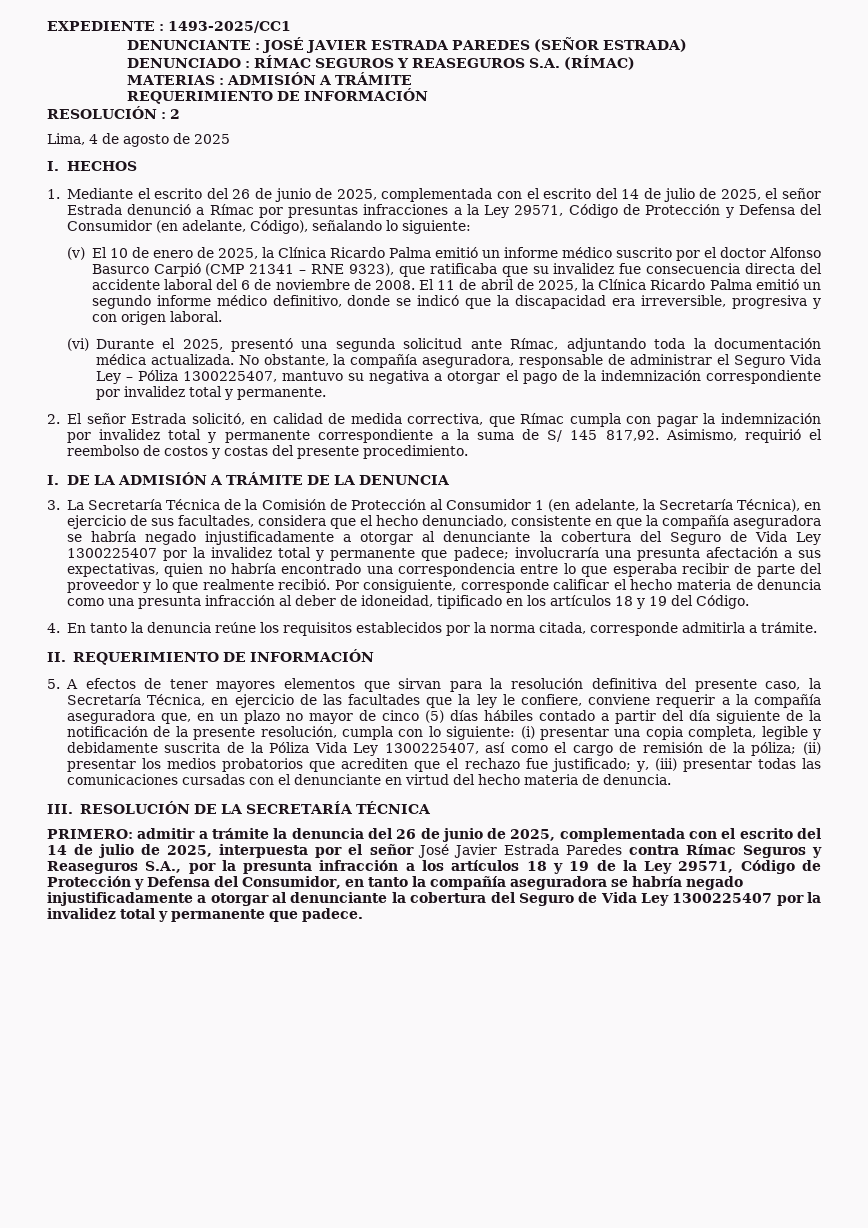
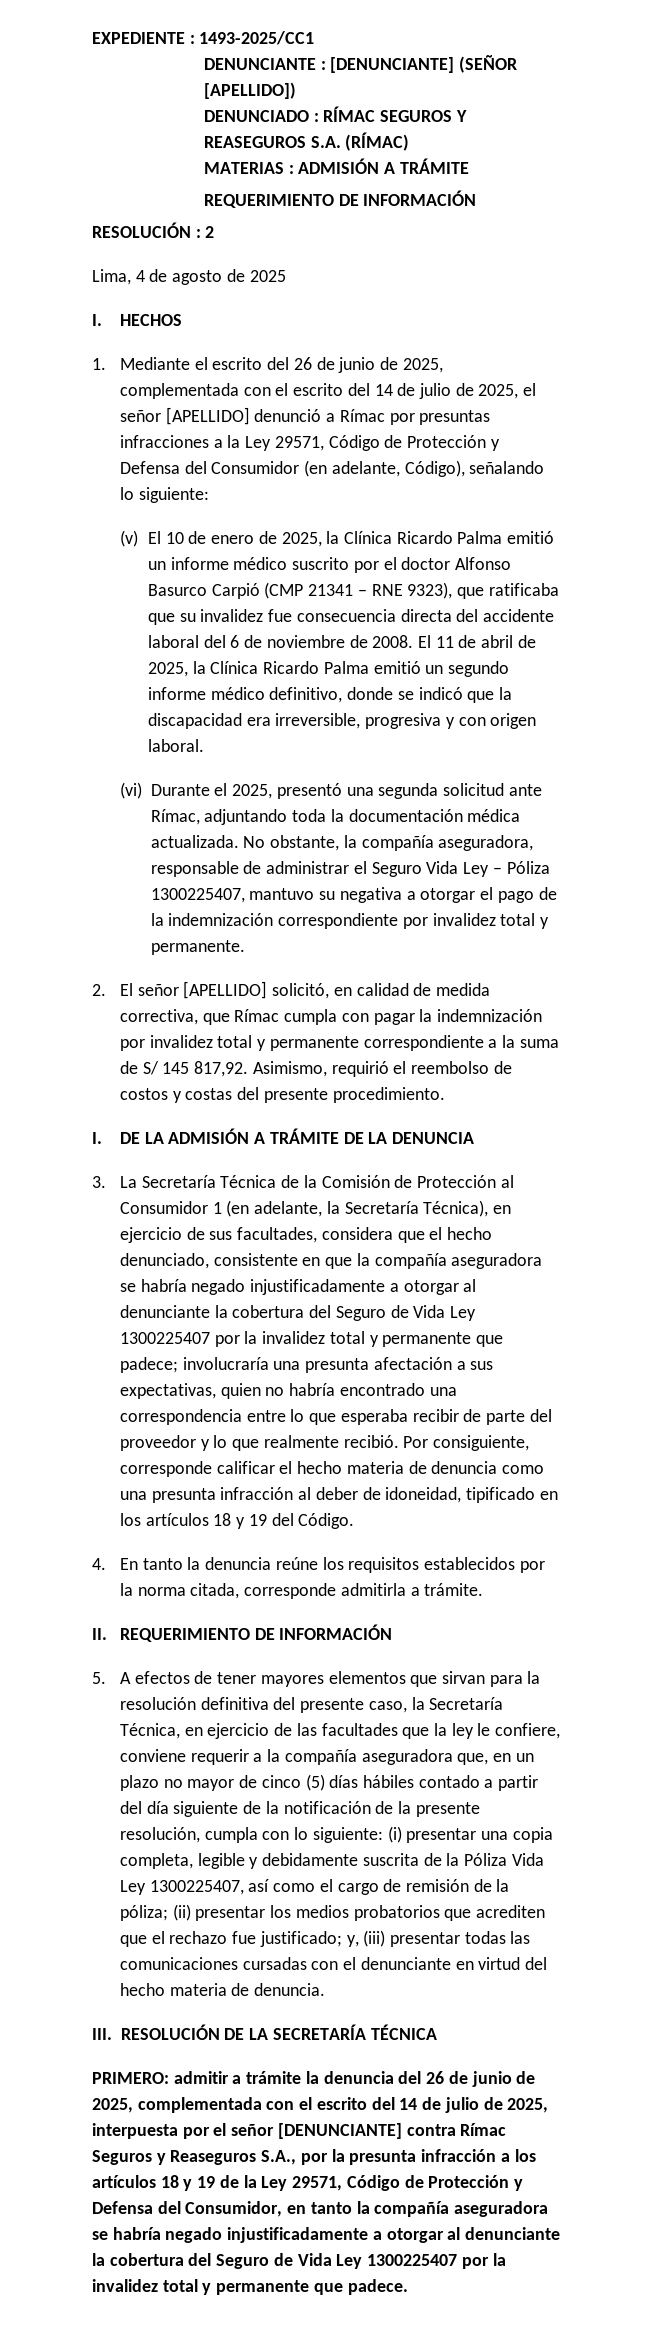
- DENUNCIANTE : JOSÉ JAVIER ESTRADA PAREDES (SEÑOR ESTRADA)
+ DENUNCIANTE : [DENUNCIANTE] (SEÑOR [APELLIDO])
- 1. Mediante el escrito del 26 de junio de 2025, complementada con el escrito del 14 de julio de 2025, el señor Estrada denunció a Rímac por presuntas infracciones a la Ley 29571, Código de Protección y Defensa del Consumidor (en adelante, Código), señalando lo siguiente:
+ 1. Mediante el escrito del 26 de junio de 2025, complementada con el escrito del 14 de julio de 2025, el señor [APELLIDO] denunció a Rímac por presuntas infracciones a la Ley 29571, Código de Protección y Defensa del Consumidor (en adelante, Código), señalando lo siguiente:
- 2. El señor Estrada solicitó, en calidad de medida correctiva, que Rímac cumpla con pagar la indemnización por invalidez total y permanente correspondiente a la suma de S/ 145 817,92.
+ 2. El señor [APELLIDO] solicitó, en calidad de medida correctiva, que Rímac cumpla con pagar la indemnización por invalidez total y permanente correspondiente a la suma de S/ 145 817,92.
- admitir a trámite la denuncia del 26 de junio de 2025, complementada con el escrito del 14 de julio de 2025, interpuesta por el señor José Javier Estrada Paredes contra Rímac Seguros y Reaseguros S.A., por la presunta infracción a los artículos 18 y 19 de la Ley 29571, Código de Protección y Defensa del Consumidor, en tanto la compañía aseguradora se habría negado injustificadamente a otorgar al denunciante la cobertura del Seguro de Vida Ley 1300225407 por la invalidez total y permanente que padece.
+ admitir a trámite la denuncia del 26 de junio de 2025, complementada con el escrito del 14 de julio de 2025, interpuesta por el señor [DENUNCIANTE] contra Rímac Seguros y Reaseguros S.A., por la presunta infracción a los artículos 18 y 19 de la Ley 29571, Código de Protección y Defensa del Consumidor, en tanto la compañía aseguradora se habría negado injustificadamente a otorgar al denunciante la cobertura del Seguro de Vida Ley 1300225407 por la invalidez total y permanente que padece.

